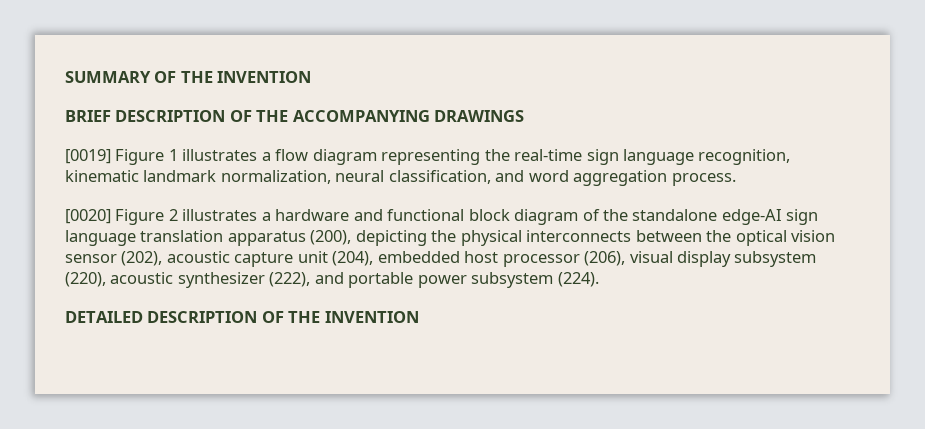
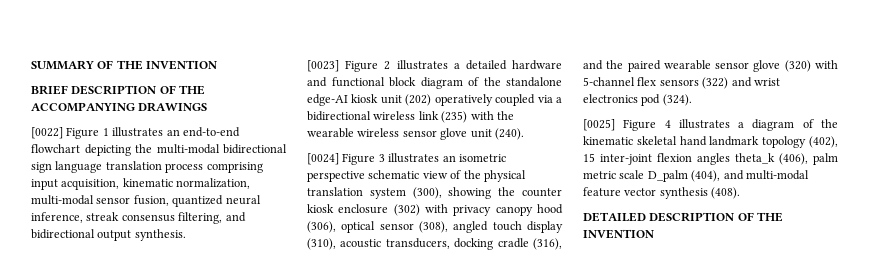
- [0019] Figure 1 illustrates a flow diagram representing the real-time sign language recognition, kinematic landmark normalization, neural classification, and word aggregation process.
- [0020] Figure 2 illustrates a hardware and functional block diagram of the standalone edge-AI sign language translation apparatus (200), depicting the physical interconnects between the optical vision sensor (202), acoustic capture unit (204), embedded host processor (206), visual display subsystem (220), acoustic synthesizer (222), and portable power subsystem (224).
+ [0022] Figure 1 illustrates an end-to-end flowchart depicting the multi-modal bidirectional sign language translation process comprising input acquisition, kinematic normalization, multi-modal sensor fusion, quantized neural inference, streak consensus filtering, and bidirectional output synthesis.
+ [0023] Figure 2 illustrates a detailed hardware and functional block diagram of the standalone edge-AI kiosk unit (202) operatively coupled via a bidirectional wireless link (235) with the wearable wireless sensor glove unit (240).
+ [0024] Figure 3 illustrates an isometric perspective schematic view of the physical translation system (300), showing the counter kiosk enclosure (302) with privacy canopy hood (306), optical sensor (308), angled touch display (310), acoustic transducers, docking cradle (316), and the paired wearable sensor glove (320) with 5-channel flex sensors (322) and wrist electronics pod (324).
+ [0025] Figure 4 illustrates a diagram of the kinematic skeletal hand landmark topology (402), 15 inter-joint flexion angles theta_k (406), palm metric scale D_palm (404), and multi-modal feature vector synthesis (408).

